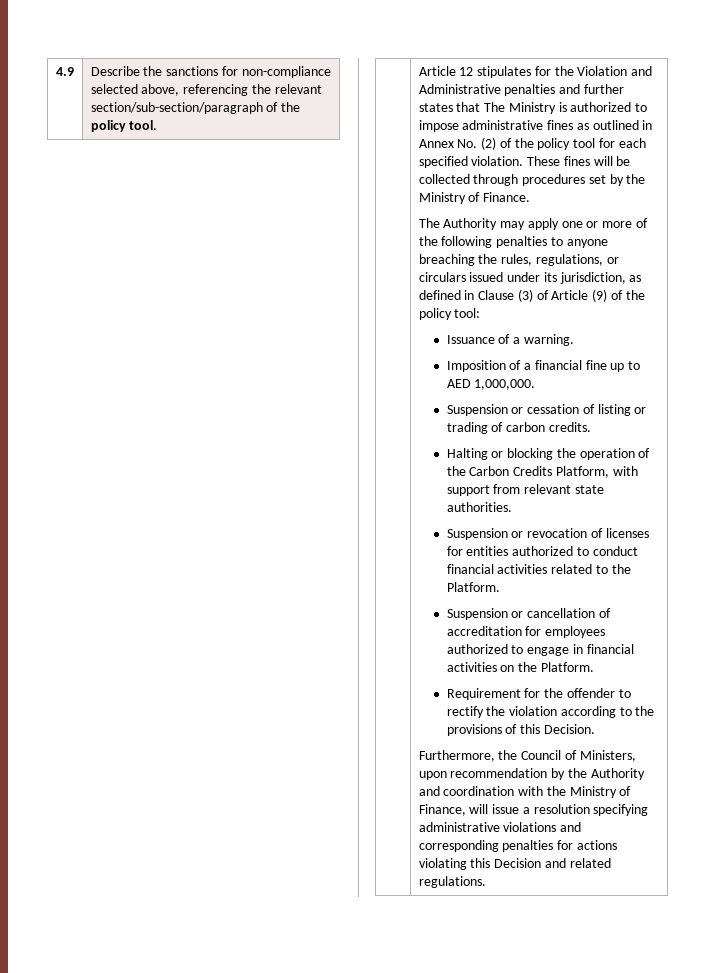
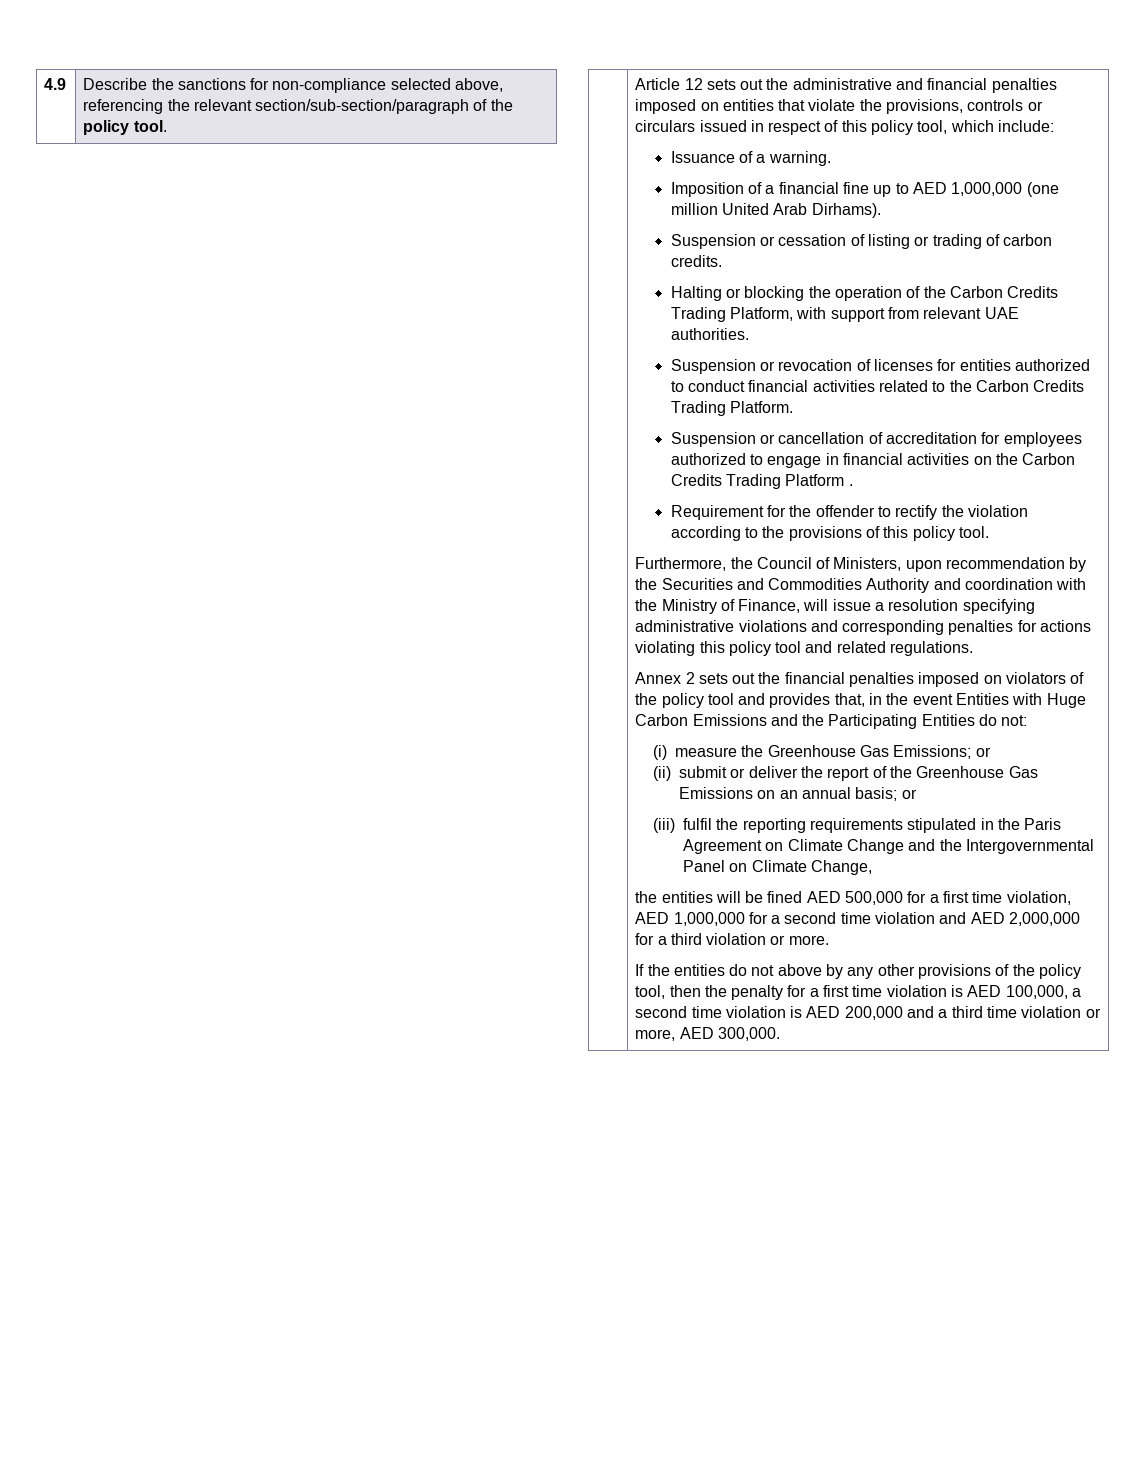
- Article 12 stipulates for the Violation and Administrative penalties and further states that The Ministry is authorized to impose administrative fines as outlined in Annex No. (2) of the policy tool for each specified violation. These fines will be collected through procedures set by the Ministry of Finance.
- The Authority may apply one or more of the following penalties to anyone breaching the rules, regulations, or circulars issued under its jurisdiction, as defined in Clause (3) of Article (9) of the policy tool:
+ Article 12 sets out the administrative and financial penalties imposed on entities that violate the provisions, controls or circulars issued in respect of this policy tool, which include:
- Imposition of a financial fine up to AED 1,000,000.
+ Imposition of a financial fine up to AED 1,000,000 (one million United Arab Dirhams).
- Halting or blocking the operation of the Carbon Credits Platform, with support from relevant state authorities.
+ Halting or blocking the operation of the Carbon Credits Trading Platform, with support from relevant UAE authorities.
- Suspension or revocation of licenses for entities authorized to conduct financial activities related to the Platform.
+ Suspension or revocation of licenses for entities authorized to conduct financial activities related to the Carbon Credits Trading Platform.
- Suspension or cancellation of accreditation for employees authorized to engage in financial activities on the Platform.
+ Suspension or cancellation of accreditation for employees authorized to engage in financial activities on the Carbon Credits Trading Platform .
- Requirement for the offender to rectify the violation according to the provisions of this Decision.
+ Requirement for the offender to rectify the violation according to the provisions of this policy tool.
- Furthermore, the Council of Ministers, upon recommendation by the Authority and coordination with the Ministry of Finance, will issue a resolution specifying administrative violations and corresponding penalties for actions violating this Decision and related regulations.
+ Furthermore, the Council of Ministers, upon recommendation by the Securities and Commodities Authority and coordination with the Ministry of Finance, will issue a resolution specifying administrative violations and corresponding penalties for actions violating this policy tool and related regulations.
+ Annex 2 sets out the financial penalties imposed on violators of the policy tool and provides that, in the event Entities with Huge Carbon Emissions and the Participating Entities do not:
+ (i) measure the Greenhouse Gas Emissions; or
+ (ii) submit or deliver the report of the Greenhouse Gas Emissions on an annual basis; or
+ (iii) fulfil the reporting requirements stipulated in the Paris Agreement on Climate Change and the Intergovernmental Panel on Climate Change,
+ the entities will be fined AED 500,000 for a first time violation, AED 1,000,000 for a second time violation and AED 2,000,000 for a third violation or more.
+ If the entities do not above by any other provisions of the policy tool, then the penalty for a first time violation is AED 100,000, a second time violation is AED 200,000 and a third time violation or more, AED 300,000.

